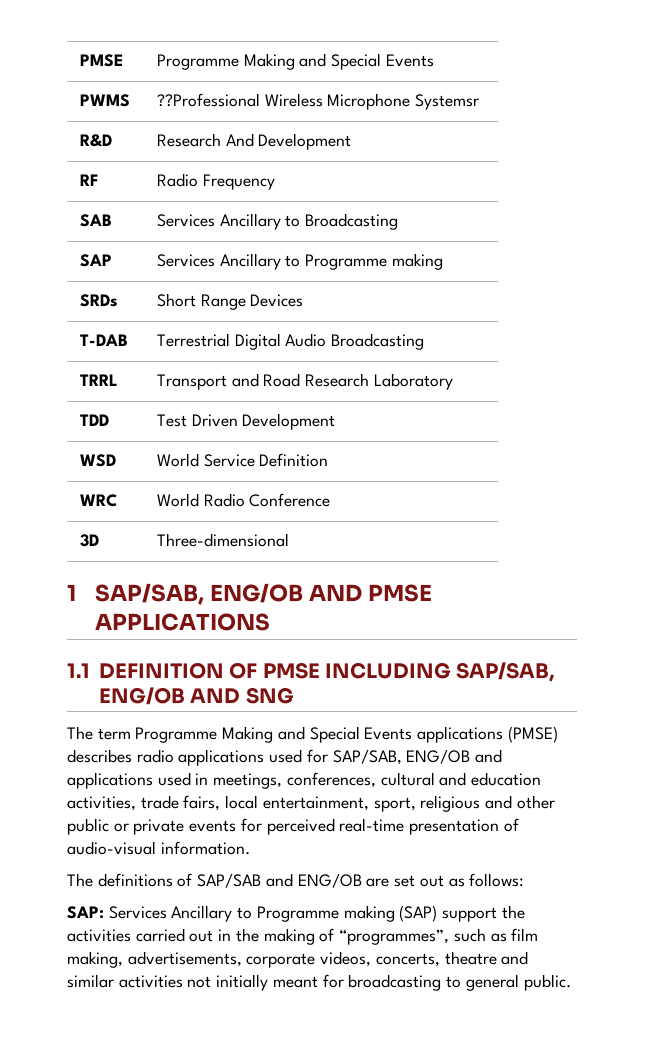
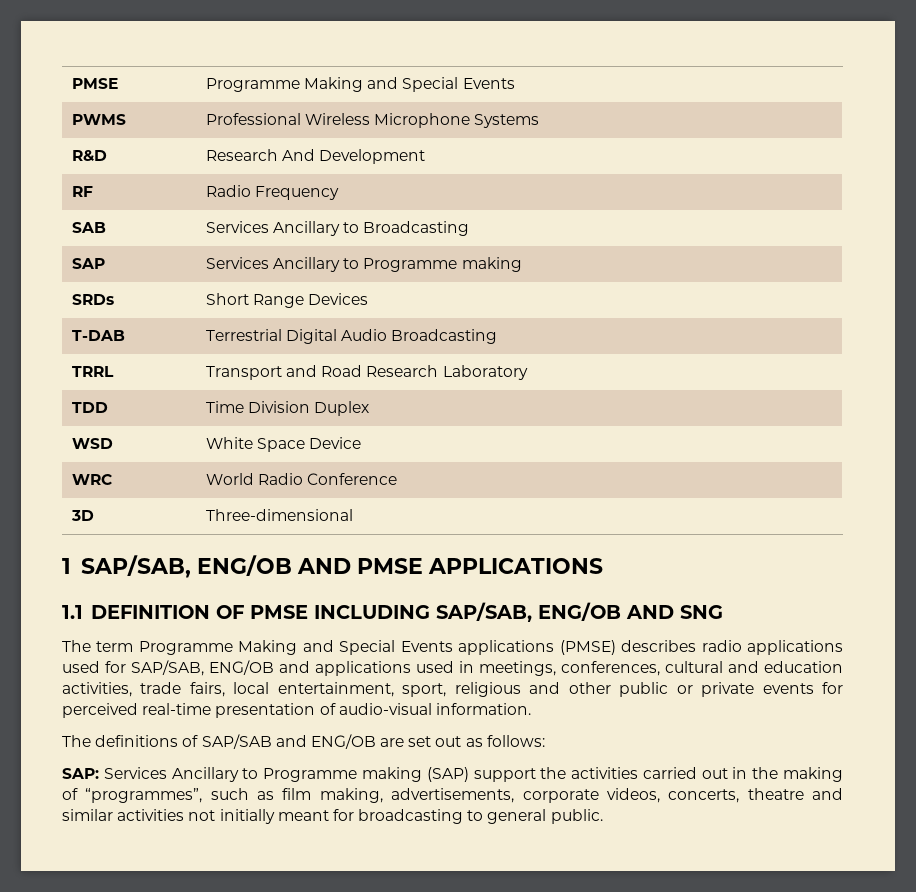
- PWMS | ??Professional Wireless Microphone Systemsr
+ PWMS | Professional Wireless Microphone Systems
- TDD | Test Driven Development
- WSD | World Service Definition
+ TDD | Time Division Duplex
+ WSD | White Space Device

